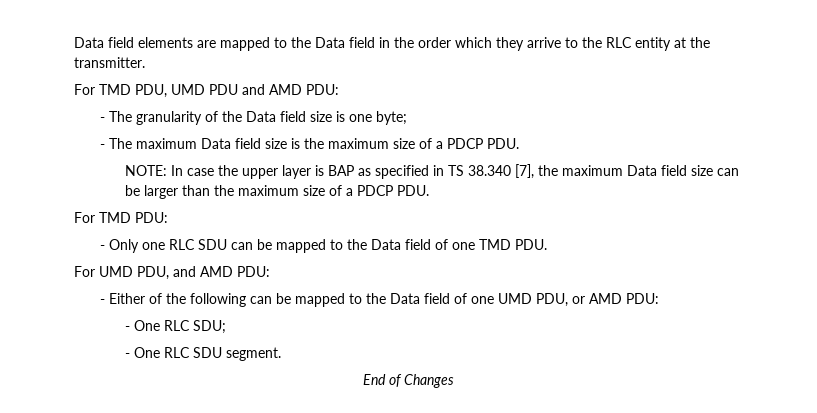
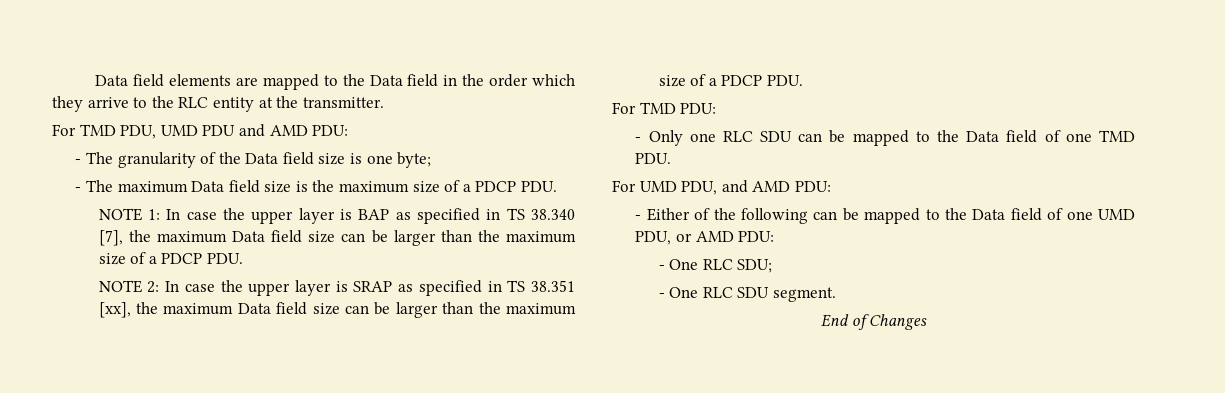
- NOTE: In case the upper layer is BAP as specified in TS 38.340 [7], the maximum Data field size can be larger than the maximum size of a PDCP PDU.
+ NOTE 1: In case the upper layer is BAP as specified in TS 38.340 [7], the maximum Data field size can be larger than the maximum size of a PDCP PDU.
+ NOTE 2: In case the upper layer is SRAP as specified in TS 38.351 [xx], the maximum Data field size can be larger than the maximum size of a PDCP PDU.

